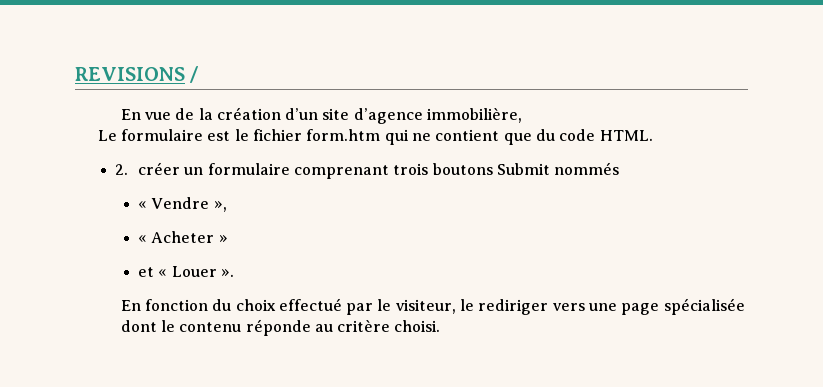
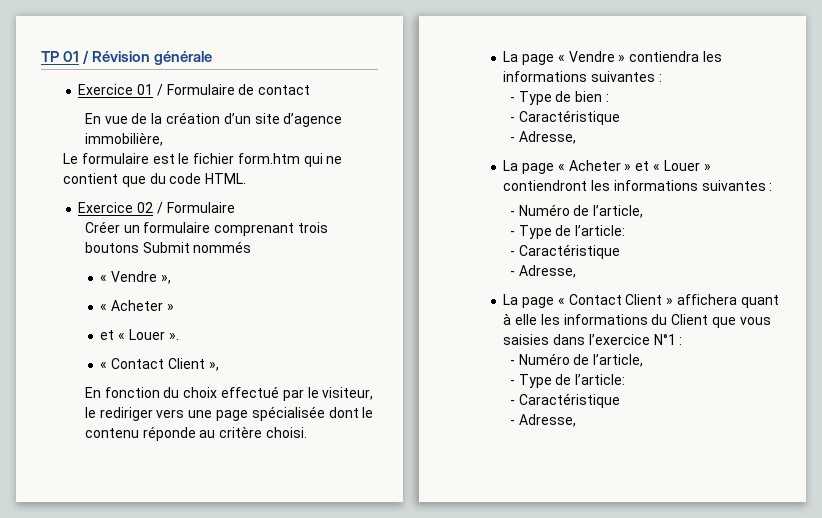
- REVISIONS /
+ TP 01 / Révision générale
+ Exercice 01 / Formulaire de contact
- 2. créer un formulaire comprenant trois boutons Submit nommés
+ Exercice 02 / Formulaire
+ Créer un formulaire comprenant trois boutons Submit nommés
+ « Contact Client »,
+ La page « Vendre » contiendra les informations suivantes :
+ - Type de bien :
+ - Caractéristique
+ - Adresse,
+ La page « Acheter » et « Louer » contiendront les informations suivantes :
+ - Numéro de l’article,
+ - Type de l’article:
+ - Caractéristique
+ - Adresse,
+ La page « Contact Client » affichera quant à elle les informations du Client que vous saisies dans l’exercice N°1 :
+ - Numéro de l’article,
+ - Type de l’article:
+ - Caractéristique
+ - Adresse,

